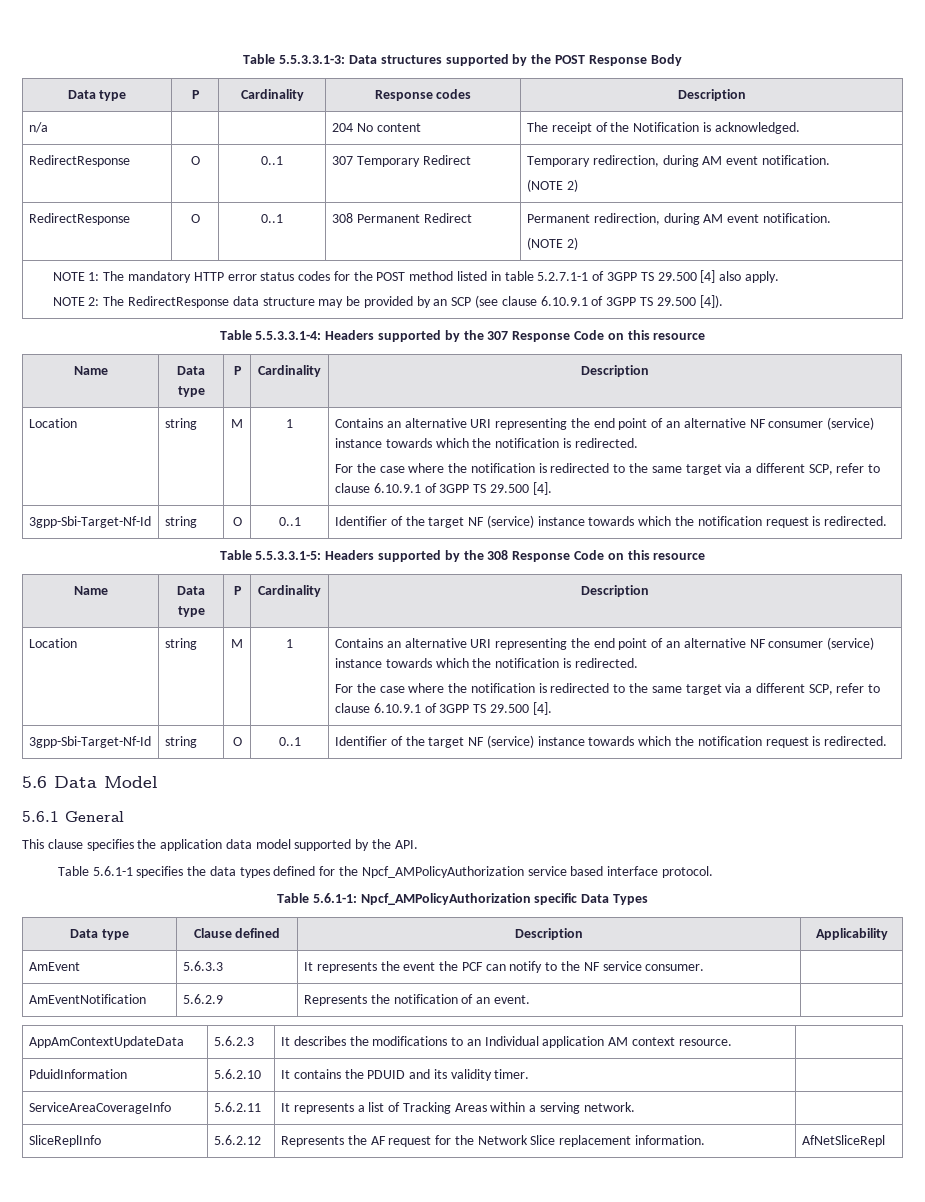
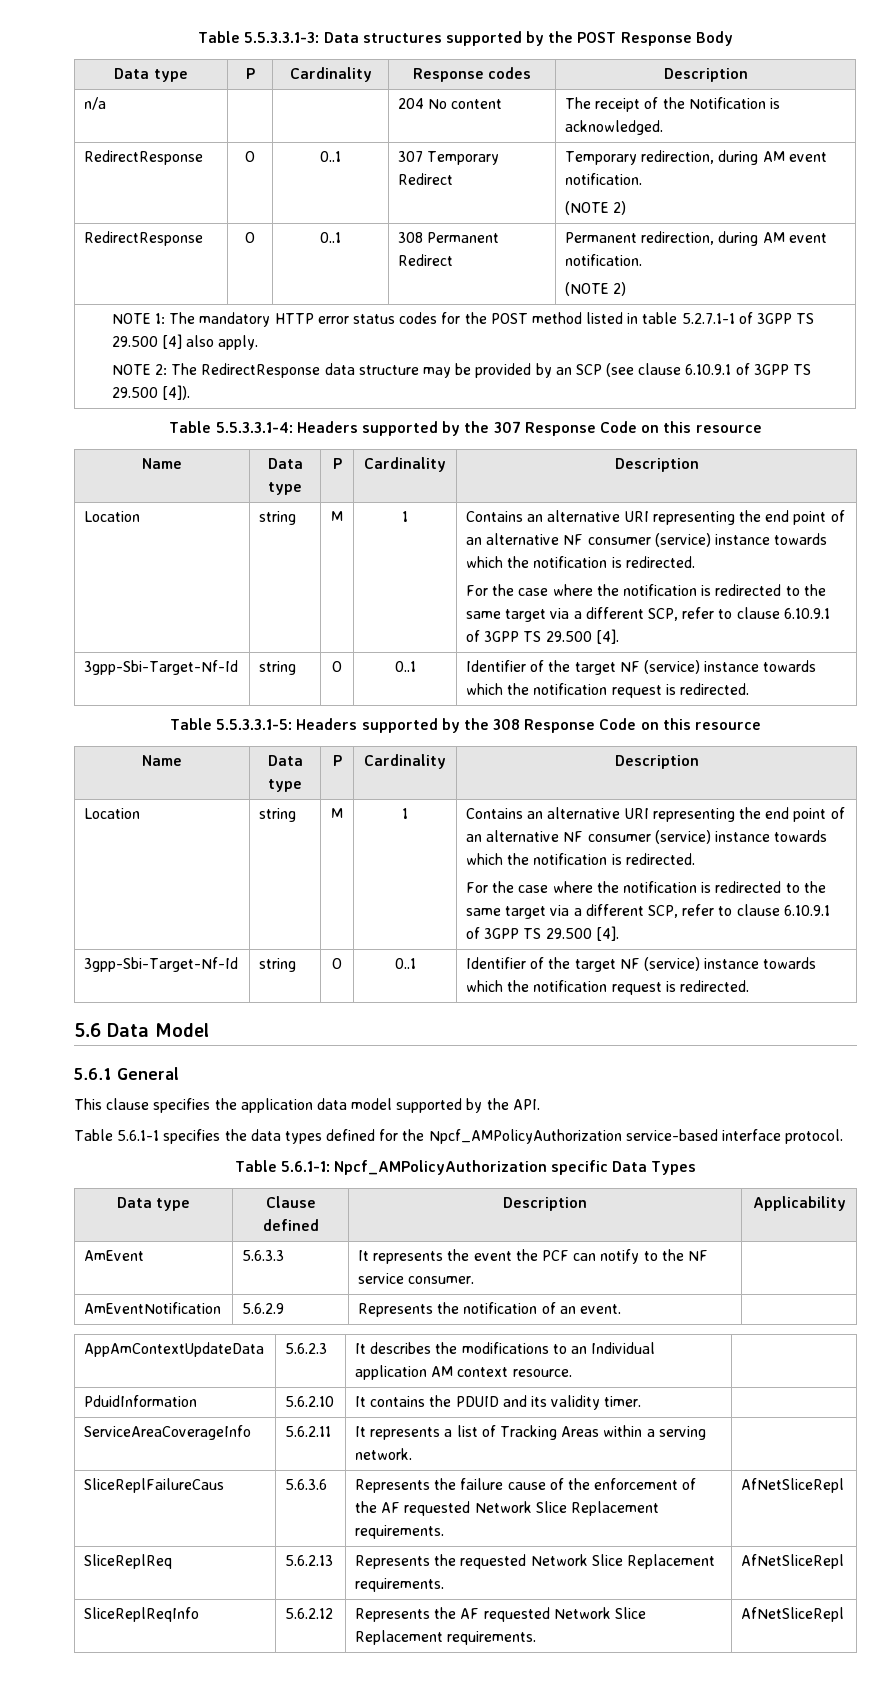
- Table 5.6.1-1 specifies the data types defined for the Npcf_AMPolicyAuthorization service based interface protocol.
+ Table 5.6.1-1 specifies the data types defined for the Npcf_AMPolicyAuthorization service-based interface protocol.
- SliceReplInfo | 5.6.2.12 | Represents the AF request for the Network Slice replacement information. | AfNetSliceRepl
+ SliceReplFailureCaus | 5.6.3.6 | Represents the failure cause of the enforcement of the AF requested Network Slice Replacement requirements. | AfNetSliceRepl
+ SliceReplReq | 5.6.2.13 | Represents the requested Network Slice Replacement requirements. | AfNetSliceRepl
+ SliceReplReqInfo | 5.6.2.12 | Represents the AF requested Network Slice Replacement requirements. | AfNetSliceRepl

